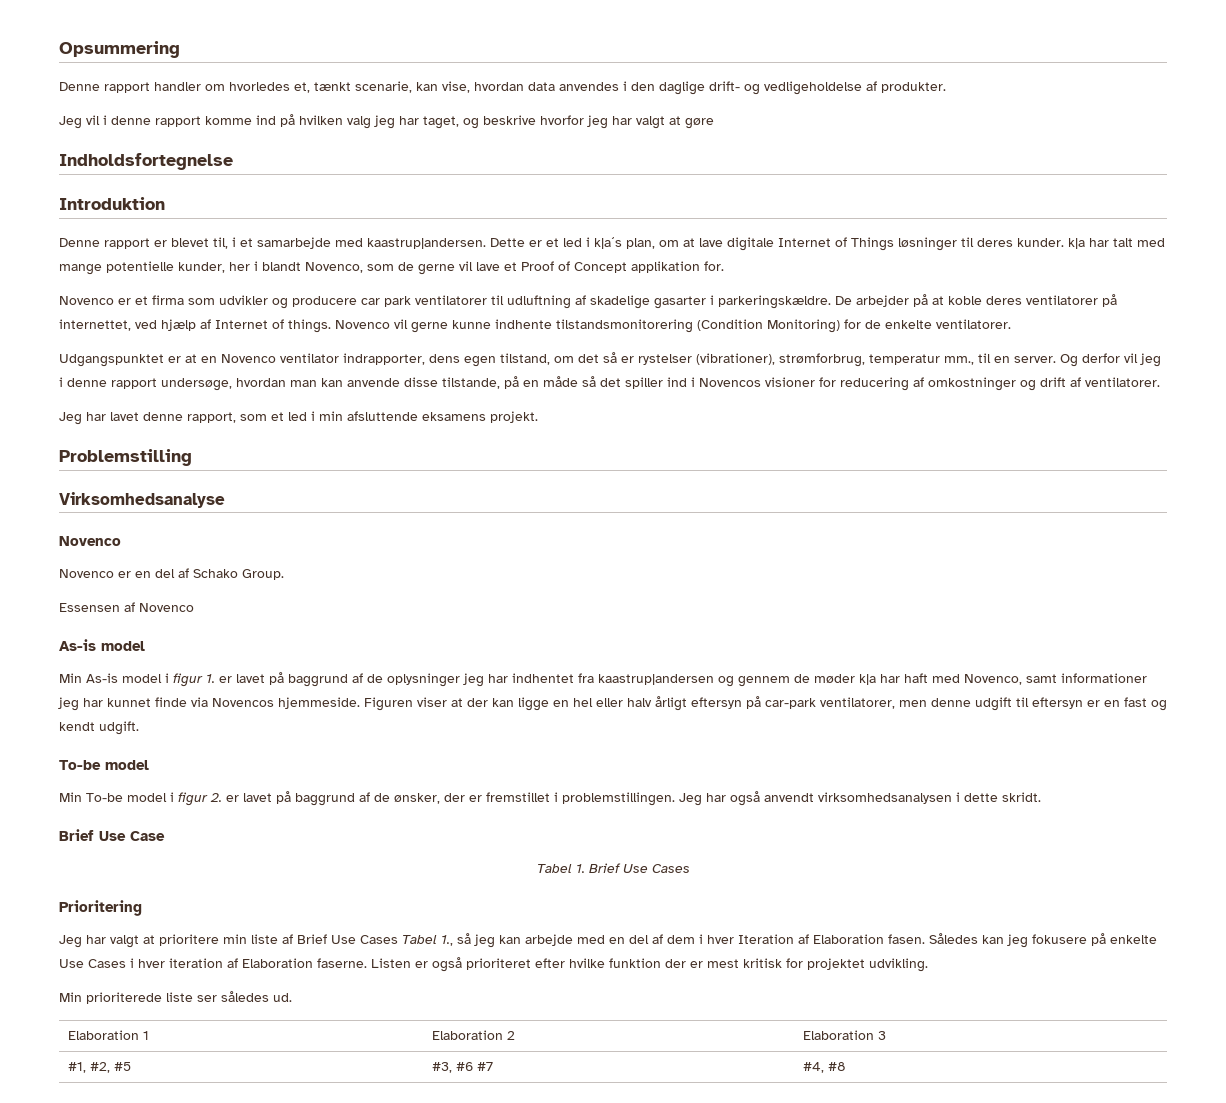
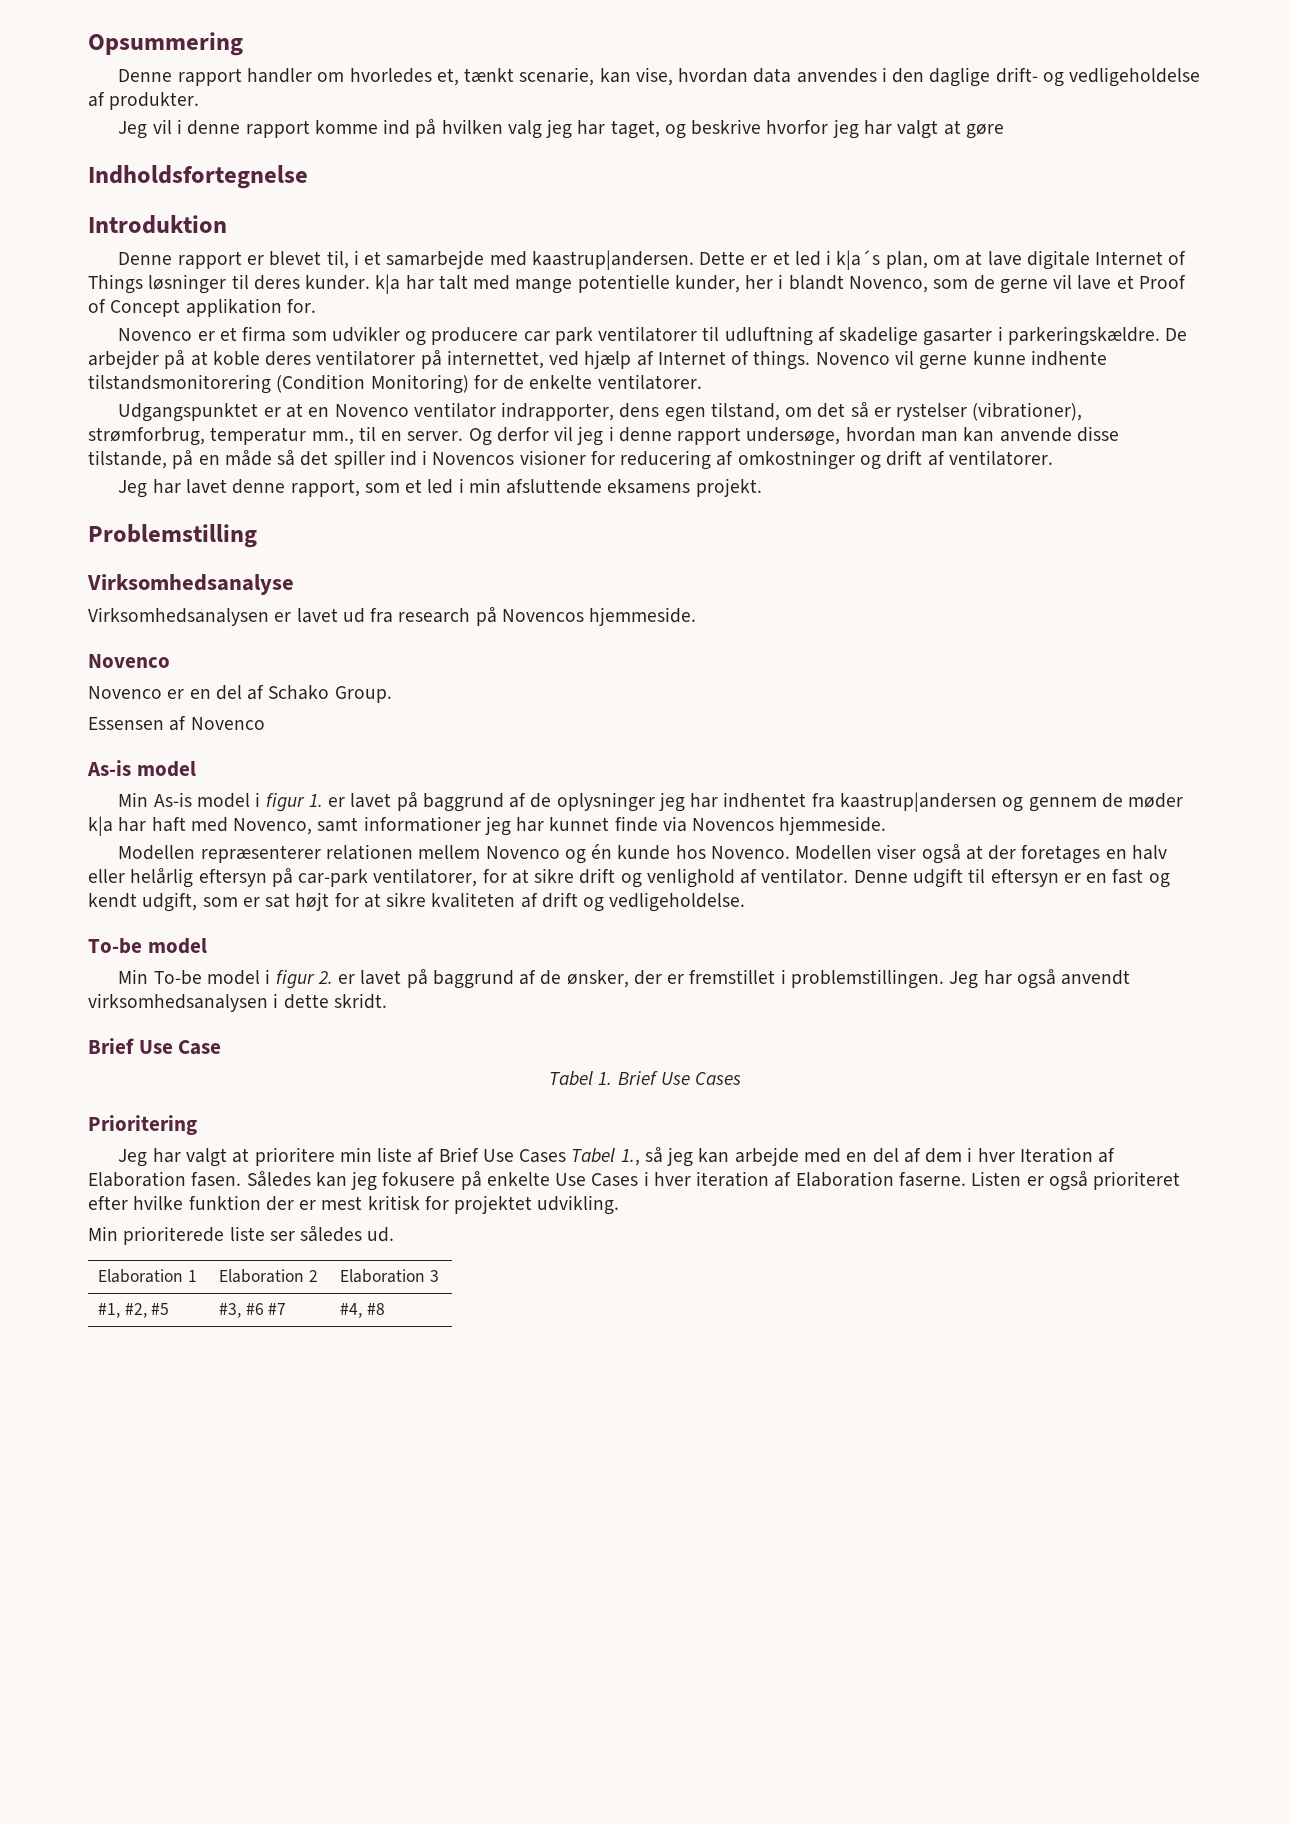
+ Virksomhedsanalysen er lavet ud fra research på Novencos hjemmeside.
- Min As-is model i figur 1. er lavet på baggrund af de oplysninger jeg har indhentet fra kaastrup|andersen og gennem de møder k|a har haft med Novenco, samt informationer jeg har kunnet finde via Novencos hjemmeside. Figuren viser at der kan ligge en hel eller halv årligt eftersyn på car-park ventilatorer, men denne udgift til eftersyn er en fast og kendt udgift.
+ Min As-is model i figur 1. er lavet på baggrund af de oplysninger jeg har indhentet fra kaastrup|andersen og gennem de møder k|a har haft med Novenco, samt informationer jeg har kunnet finde via Novencos hjemmeside.
+ Modellen repræsenterer relationen mellem Novenco og én kunde hos Novenco. Modellen viser også at der foretages en halv eller helårlig eftersyn på car-park ventilatorer, for at sikre drift og venlighold af ventilator. Denne udgift til eftersyn er en fast og kendt udgift, som er sat højt for at sikre kvaliteten af drift og vedligeholdelse.

